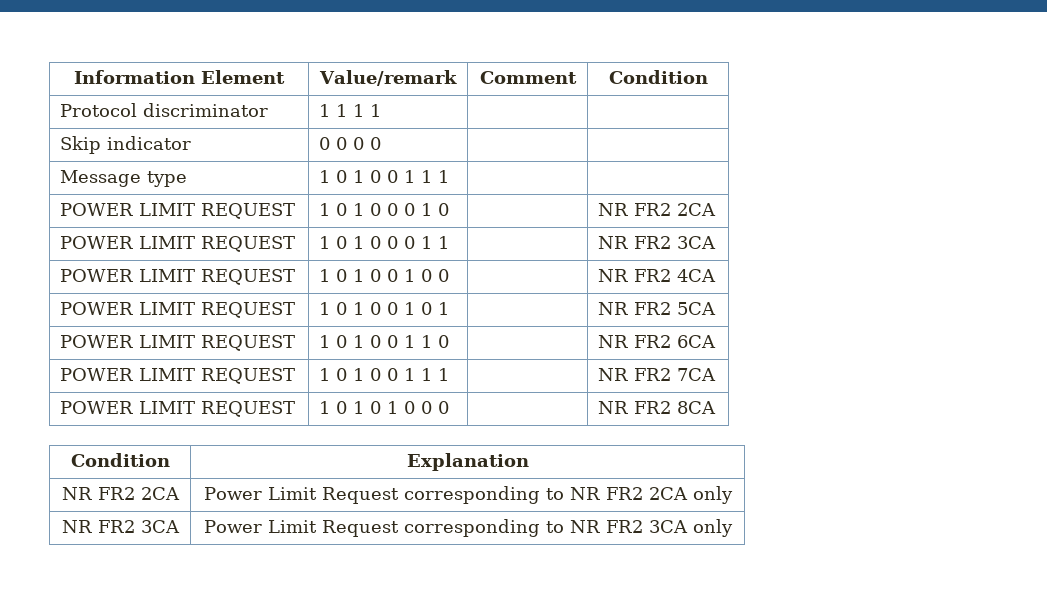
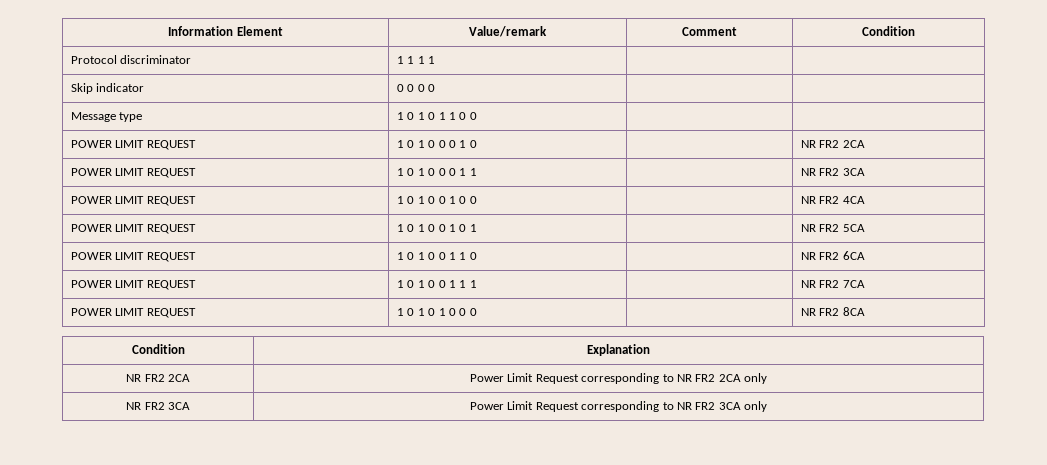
- Message type | 1 0 1 0 0 1 1 1 | |
+ Message type | 1 0 1 0 1 1 0 0 | |

